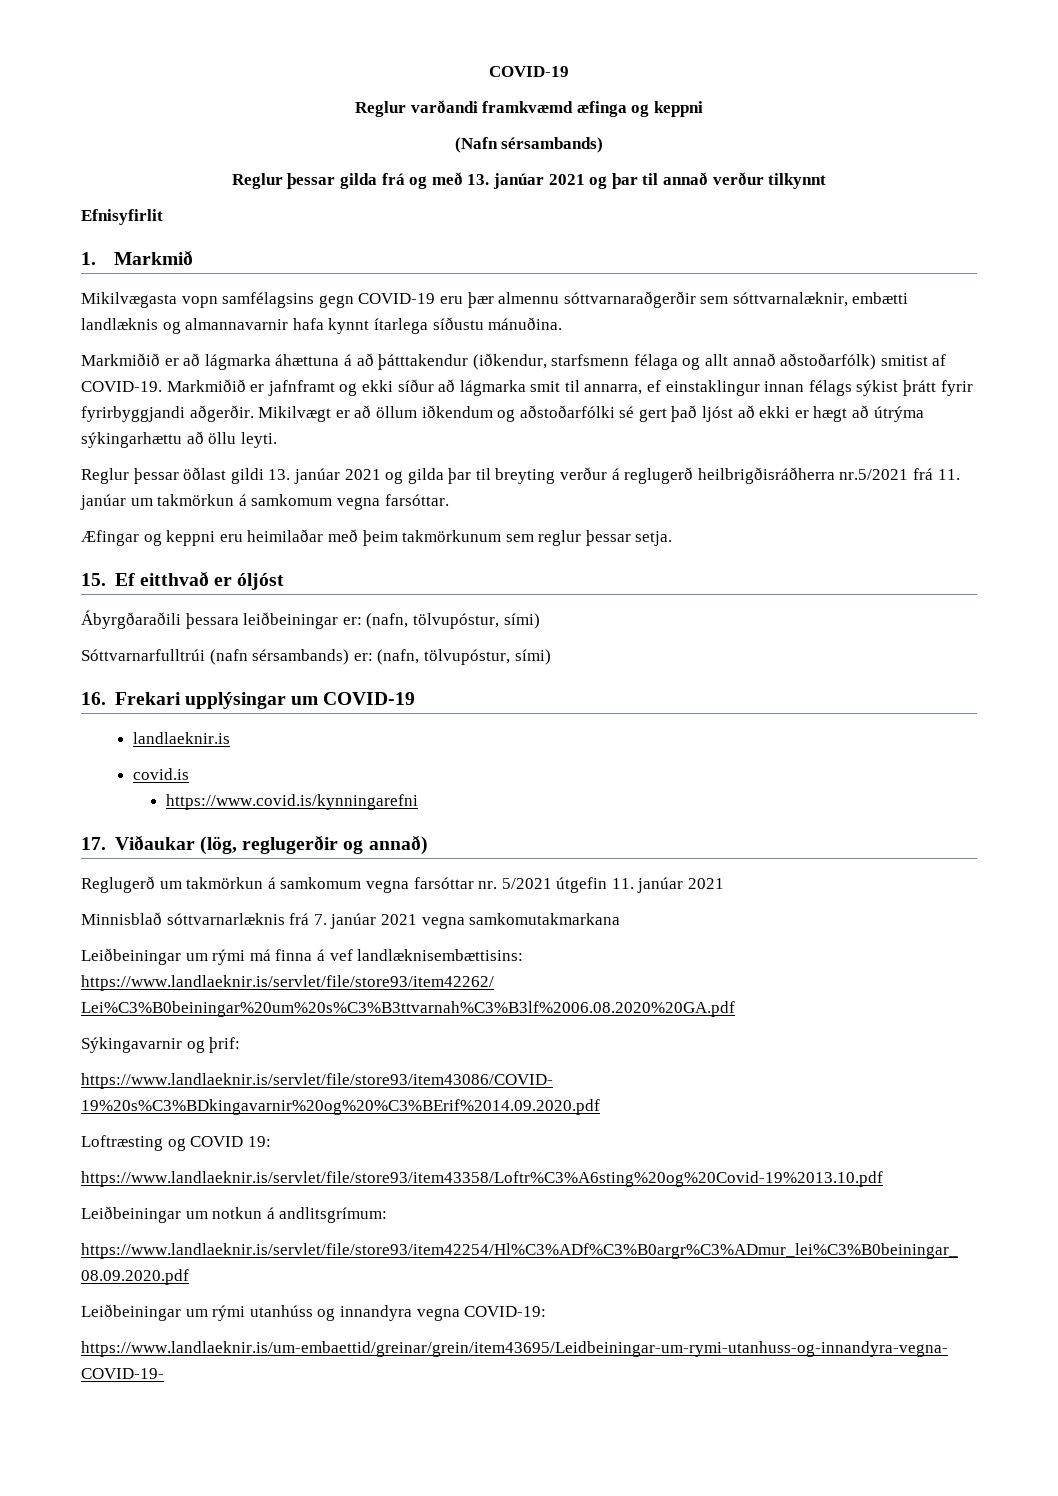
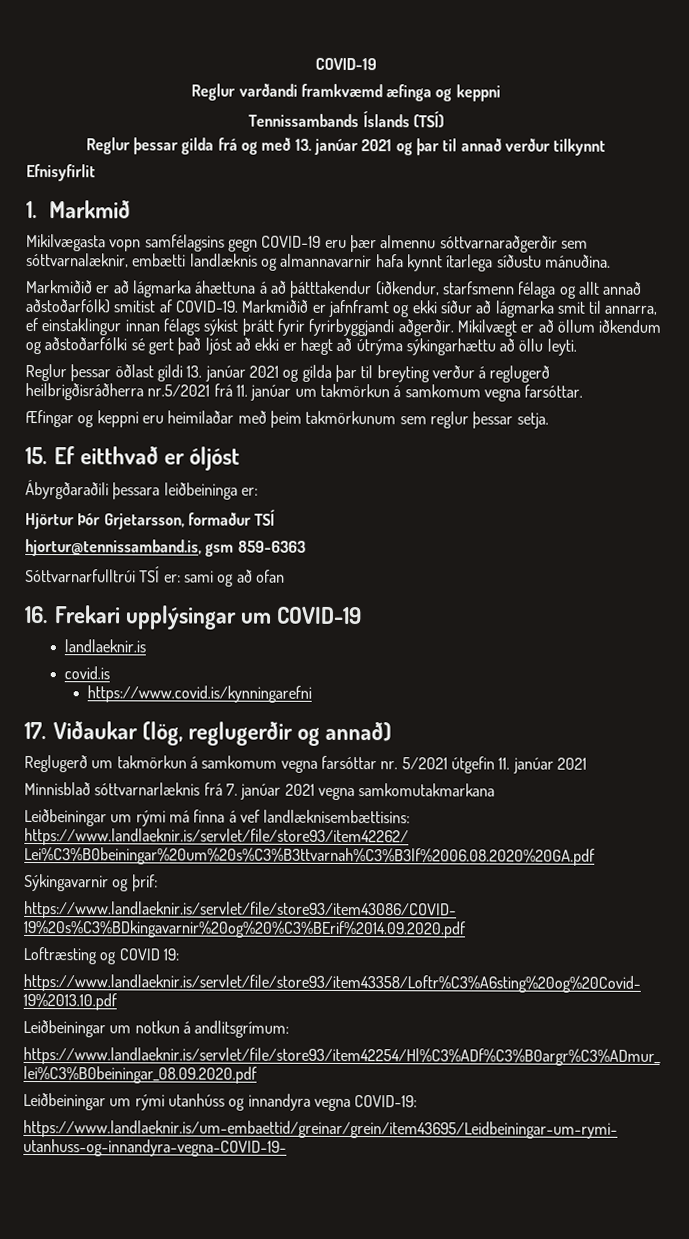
- (Nafn sérsambands)
+ Tennissambands Íslands (TSÍ)
- Ábyrgðaraðili þessara leiðbeiningar er: (nafn, tölvupóstur, sími)
- Sóttvarnarfulltrúi (nafn sérsambands) er: (nafn, tölvupóstur, sími)
+ Ábyrgðaraðili þessara leiðbeininga er:
+ Hjörtur Þór Grjetarsson, formaður TSÍ
+ hjortur@tennissamband.is, gsm 859-6363
+ Sóttvarnarfulltrúi TSÍ er: sami og að ofan

